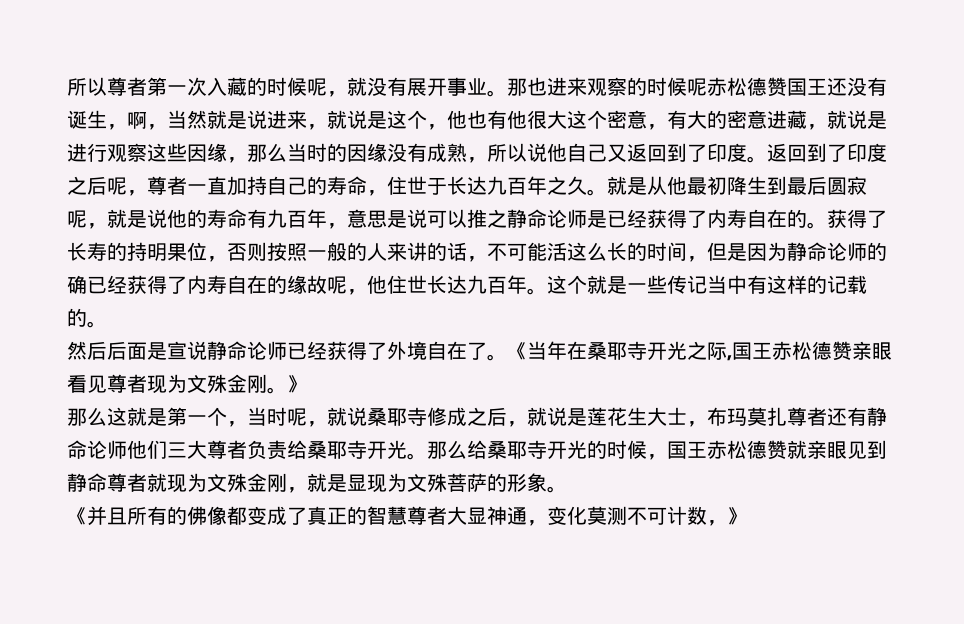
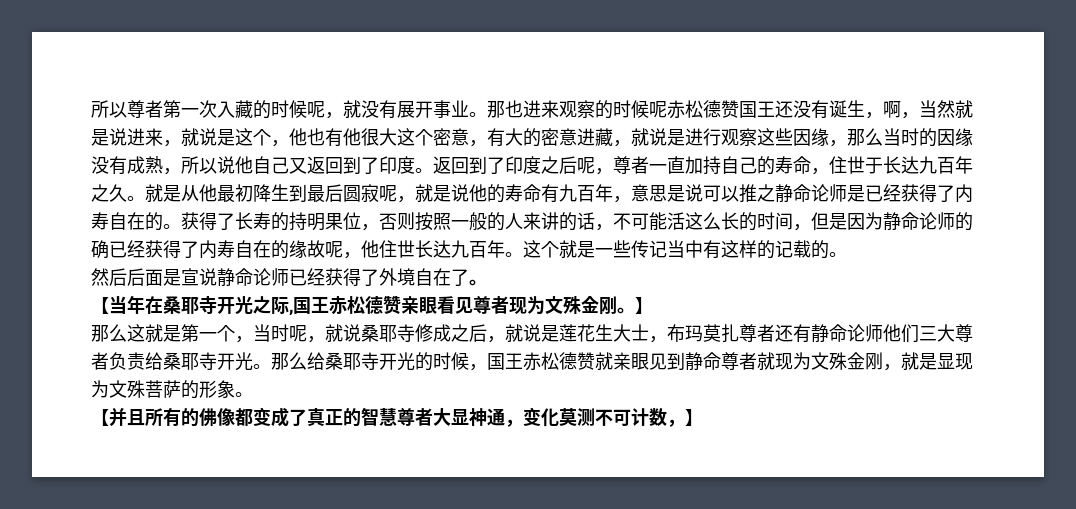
- 然后后面是宣说静命论师已经获得了外境自在了。《当年在桑耶寺开光之际,国王赤松德赞亲眼看见尊者现为文殊金刚。》
+ 然后后面是宣说静命论师已经获得了外境自在了。
+ 【当年在桑耶寺开光之际,国王赤松德赞亲眼看见尊者现为文殊金刚。】
- 《并且所有的佛像都变成了真正的智慧尊者大显神通，变化莫测不可计数，》
+ 【并且所有的佛像都变成了真正的智慧尊者大显神通，变化莫测不可计数，】

